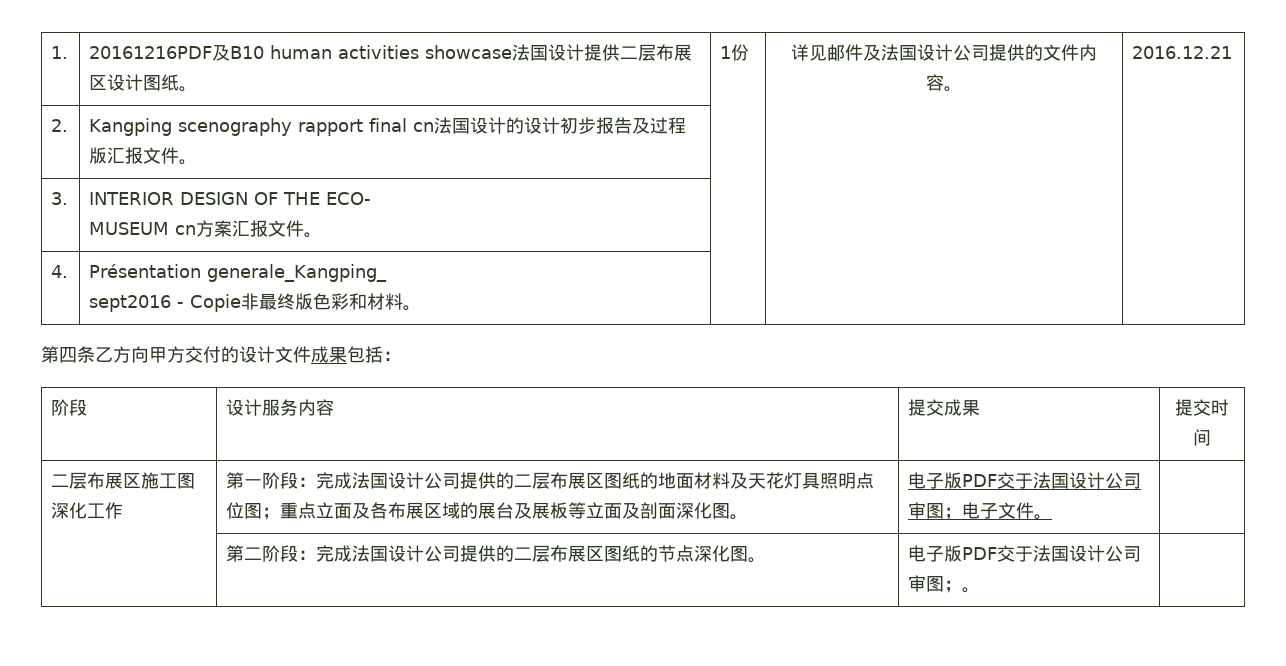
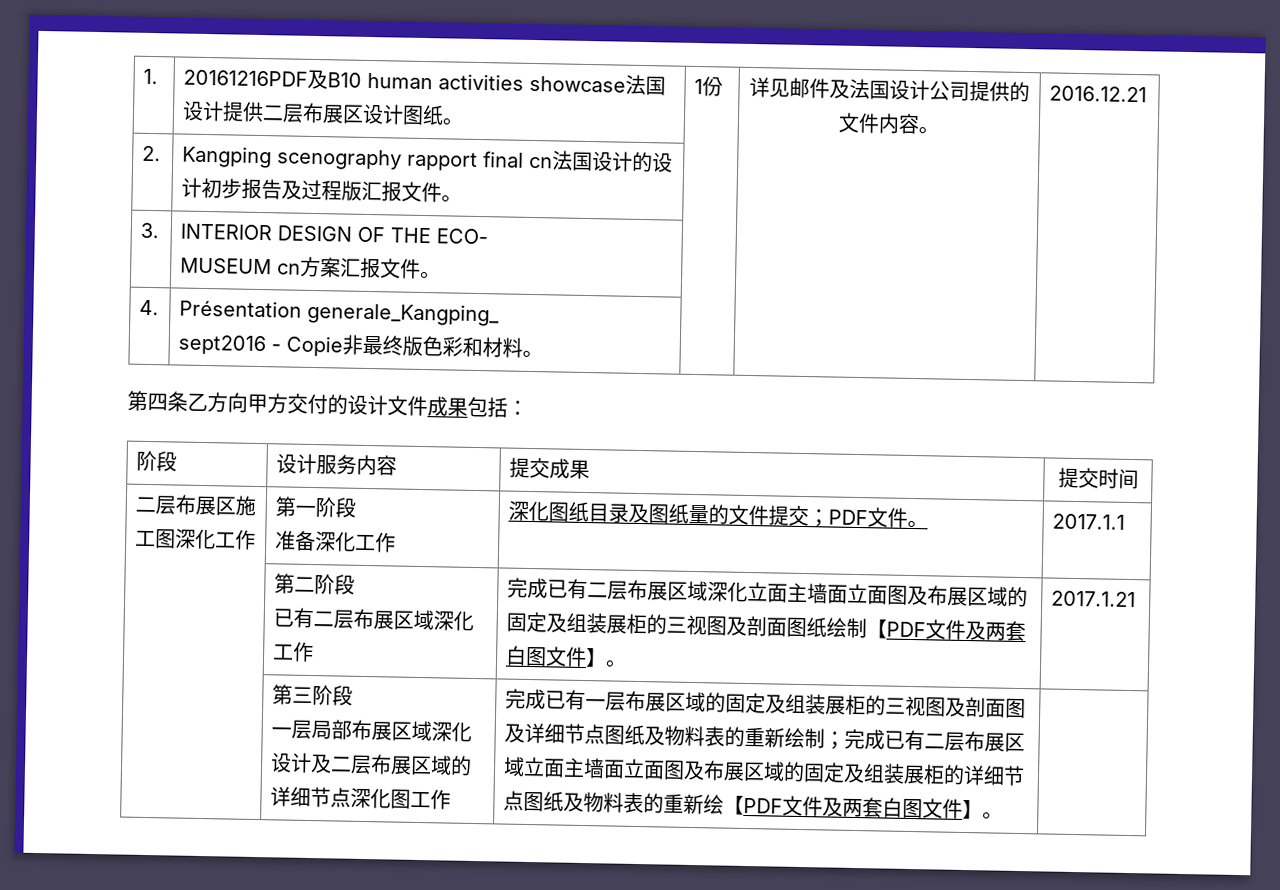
- 第一阶段：完成法国设计公司提供的二层布展区图纸的地面材料及天花灯具照明点位图；重点立面及各布展区域的展台及展板等立面及剖面深化图。 | 电子版PDF交于法国设计公司审图；电子文件。
+ 第一阶段
+ 准备深化工作 | 深化图纸目录及图纸量的文件提交；PDF文件。 | 2017.1.1
- | 第二阶段：完成法国设计公司提供的二层布展区图纸的节点深化图。 | 电子版PDF交于法国设计公司审图；。 |
+ | 第二阶段
+ 已有二层布展区域深化工作 | 完成已有二层布展区域深化立面主墙面立面图及布展区域的固定及组装展柜的三视图及剖面图纸绘制【PDF文件及两套白图文件】。 | 2017.1.21
+ | 第三阶段
+ 一层局部布展区域深化设计及二层布展区域的详细节点深化图工作 | 完成已有一层布展区域的固定及组装展柜的三视图及剖面图及详细节点图纸及物料表的重新绘制；完成已有二层布展区域立面主墙面立面图及布展区域的固定及组装展柜的详细节点图纸及物料表的重新绘【PDF文件及两套白图文件】。

